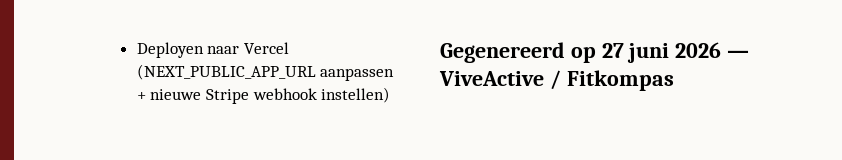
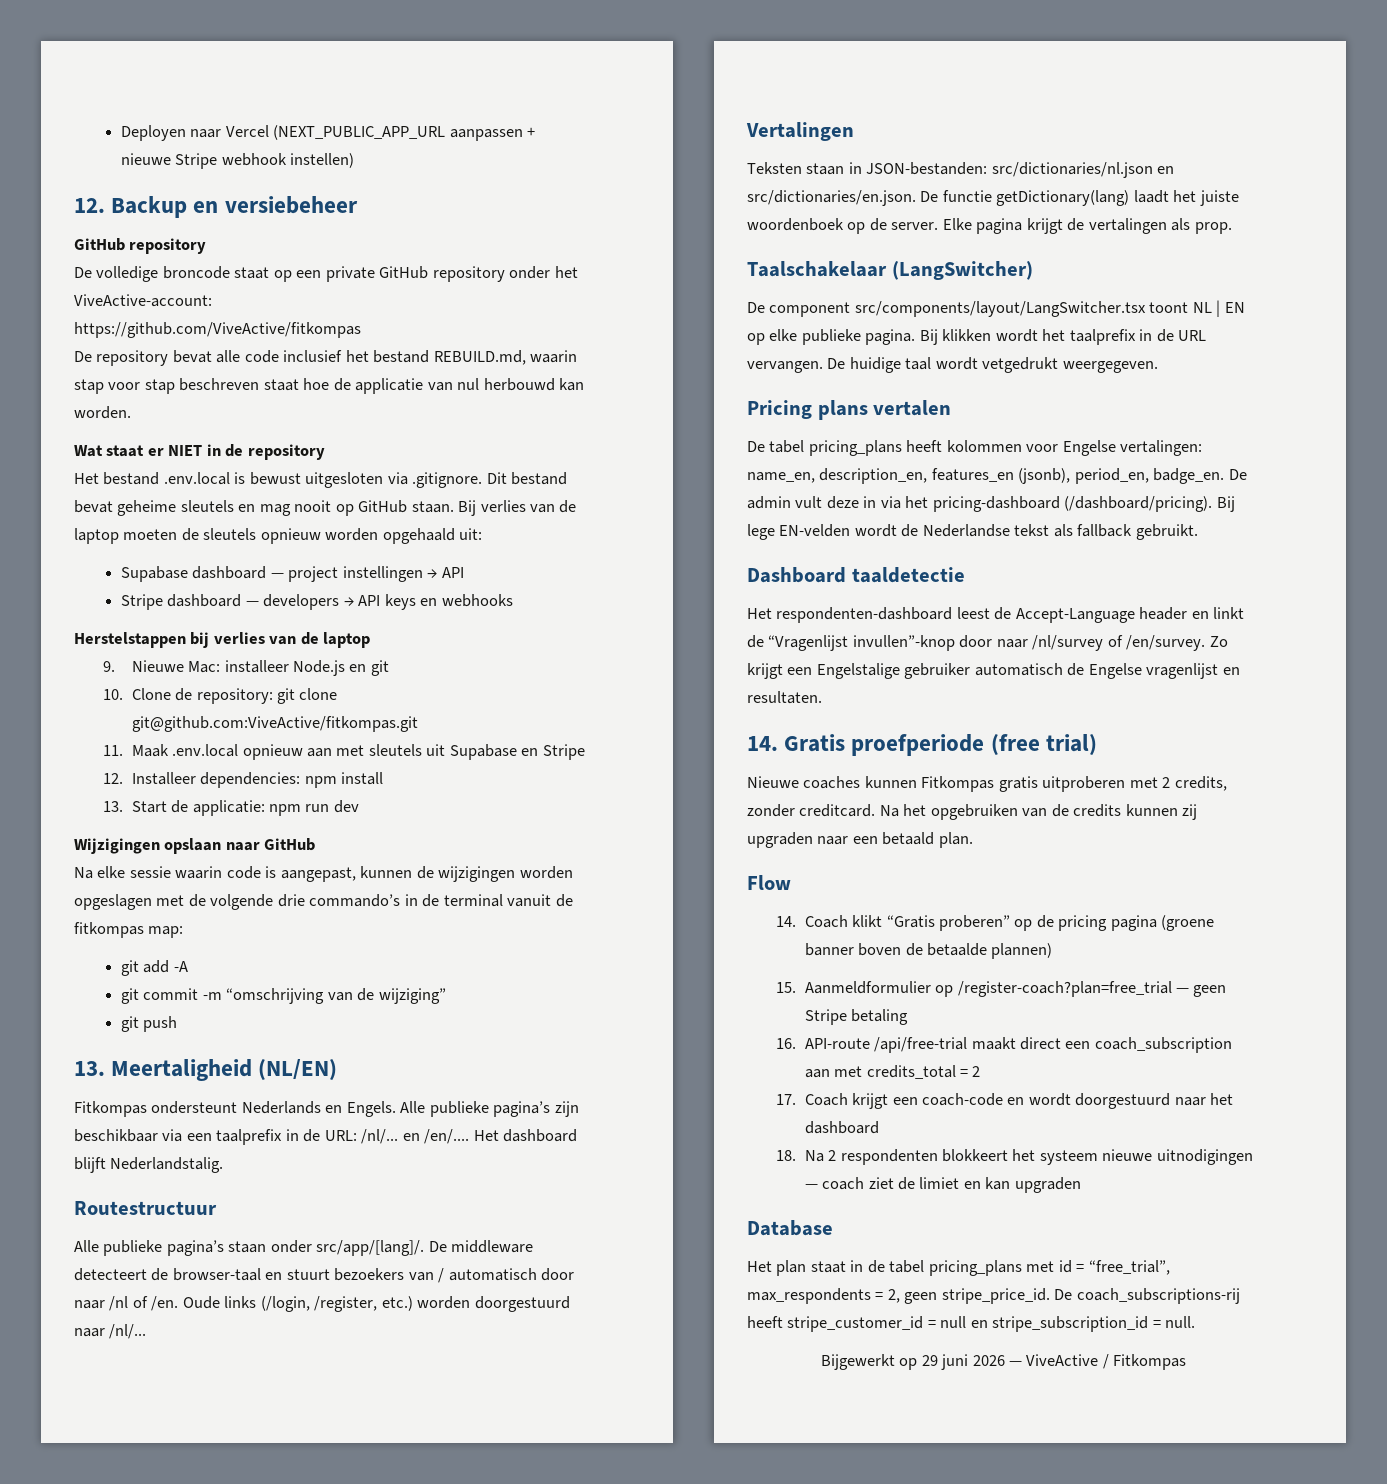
- Gegenereerd op 27 juni 2026 — ViveActive / Fitkompas
+ 12. Backup en versiebeheer
+ GitHub repository
+ De volledige broncode staat op een private GitHub repository onder het ViveActive-account:
+ https://github.com/ViveActive/fitkompas
+ De repository bevat alle code inclusief het bestand REBUILD.md, waarin stap voor stap beschreven staat hoe de applicatie van nul herbouwd kan worden.
+ Wat staat er NIET in de repository
+ Het bestand .env.local is bewust uitgesloten via .gitignore. Dit bestand bevat geheime sleutels en mag nooit op GitHub staan. Bij verlies van de laptop moeten de sleutels opnieuw worden opgehaald uit:
+ Supabase dashboard — project instellingen → API
+ Stripe dashboard — developers → API keys en webhooks
+ Herstelstappen bij verlies van de laptop
+ 9. Nieuwe Mac: installeer Node.js en git
+ 10. Clone de repository: git clone git@github.com:ViveActive/fitkompas.git
+ 11. Maak .env.local opnieuw aan met sleutels uit Supabase en Stripe
+ 12. Installeer dependencies: npm install
+ 13. Start de applicatie: npm run dev
+ Wijzigingen opslaan naar GitHub
+ Na elke sessie waarin code is aangepast, kunnen de wijzigingen worden opgeslagen met de volgende drie commando’s in de terminal vanuit de fitkompas map:
+ git add -A
+ git commit -m “omschrijving van de wijziging”
+ git push
+ 13. Meertaligheid (NL/EN)
+ Fitkompas ondersteunt Nederlands en Engels. Alle publieke pagina’s zijn beschikbaar via een taalprefix in de URL: /nl/... en /en/.... Het dashboard blijft Nederlandstalig.
+ Routestructuur
+ Alle publieke pagina’s staan onder src/app/[lang]/. De middleware detecteert de browser-taal en stuurt bezoekers van / automatisch door naar /nl of /en. Oude links (/login, /register, etc.) worden doorgestuurd naar /nl/...
+ Vertalingen
+ Teksten staan in JSON-bestanden: src/dictionaries/nl.json en src/dictionaries/en.json. De functie getDictionary(lang) laadt het juiste woordenboek op de server. Elke pagina krijgt de vertalingen als prop.
+ Taalschakelaar (LangSwitcher)
+ De component src/components/layout/LangSwitcher.tsx toont NL | EN op elke publieke pagina. Bij klikken wordt het taalprefix in de URL vervangen. De huidige taal wordt vetgedrukt weergegeven.
+ Pricing plans vertalen
+ De tabel pricing_plans heeft kolommen voor Engelse vertalingen: name_en, description_en, features_en (jsonb), period_en, badge_en. De admin vult deze in via het pricing-dashboard (/dashboard/pricing). Bij lege EN-velden wordt de Nederlandse tekst als fallback gebruikt.
+ Dashboard taaldetectie
+ Het respondenten-dashboard leest de Accept-Language header en linkt de “Vragenlijst invullen”-knop door naar /nl/survey of /en/survey. Zo krijgt een Engelstalige gebruiker automatisch de Engelse vragenlijst en resultaten.
+ 14. Gratis proefperiode (free trial)
+ Nieuwe coaches kunnen Fitkompas gratis uitproberen met 2 credits, zonder creditcard. Na het opgebruiken van de credits kunnen zij upgraden naar een betaald plan.
+ Flow
+ 14. Coach klikt “Gratis proberen” op de pricing pagina (groene banner boven de betaalde plannen)
+ 15. Aanmeldformulier op /register-coach?plan=free_trial — geen Stripe betaling
+ 16. API-route /api/free-trial maakt direct een coach_subscription aan met credits_total = 2
+ 17. Coach krijgt een coach-code en wordt doorgestuurd naar het dashboard
+ 18. Na 2 respondenten blokkeert het systeem nieuwe uitnodigingen — coach ziet de limiet en kan upgraden
+ Database
+ Het plan staat in de tabel pricing_plans met id = “free_trial”, max_respondents = 2, geen stripe_price_id. De coach_subscriptions-rij heeft stripe_customer_id = null en stripe_subscription_id = null.
+ Bijgewerkt op 29 juni 2026 — ViveActive / Fitkompas

